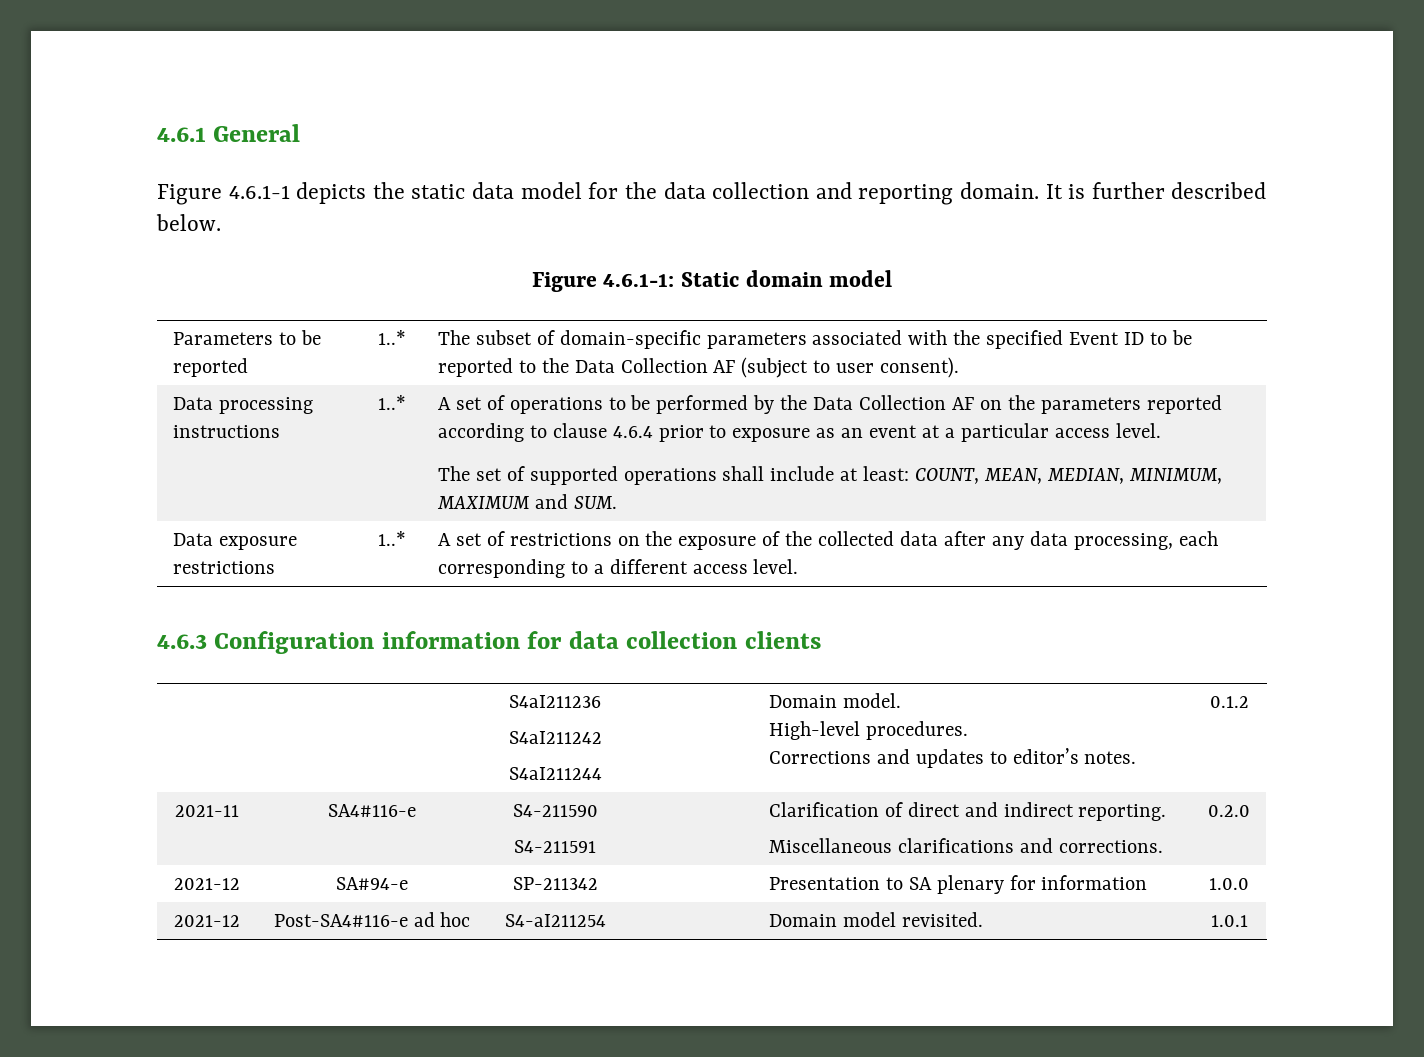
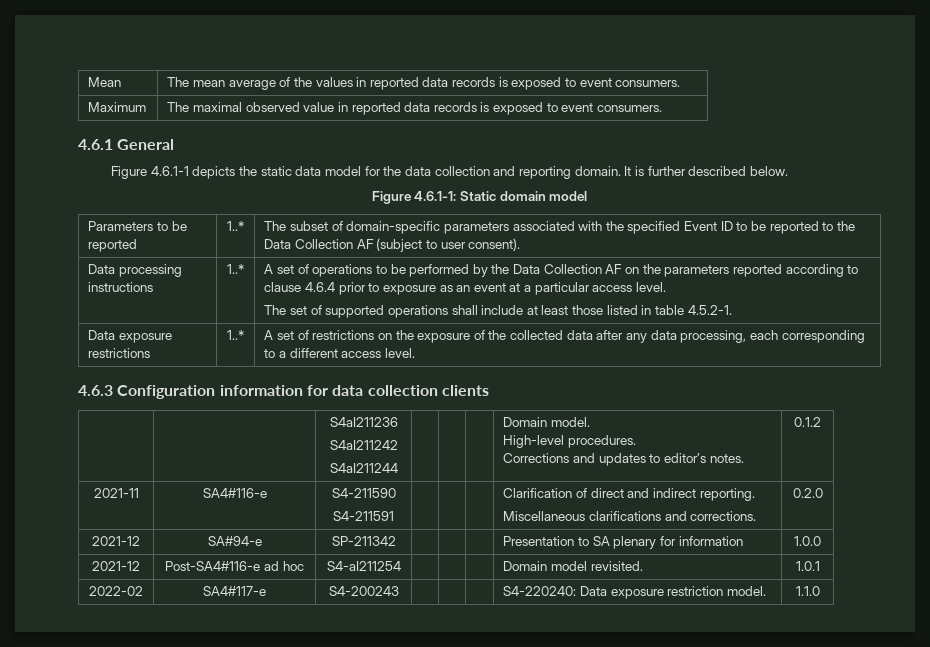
+ Mean | The mean average of the values in reported data records is exposed to event consumers.
+ Maximum | The maximal observed value in reported data records is exposed to event consumers.
- The set of supported operations shall include at least: COUNT, MEAN, MEDIAN, MINIMUM, MAXIMUM and SUM.
+ The set of supported operations shall include at least those listed in table 4.5.2-1.
+ 2022-02 | SA4#117-e | S4-200243 | | | | S4-220240: Data exposure restriction model. | 1.1.0

